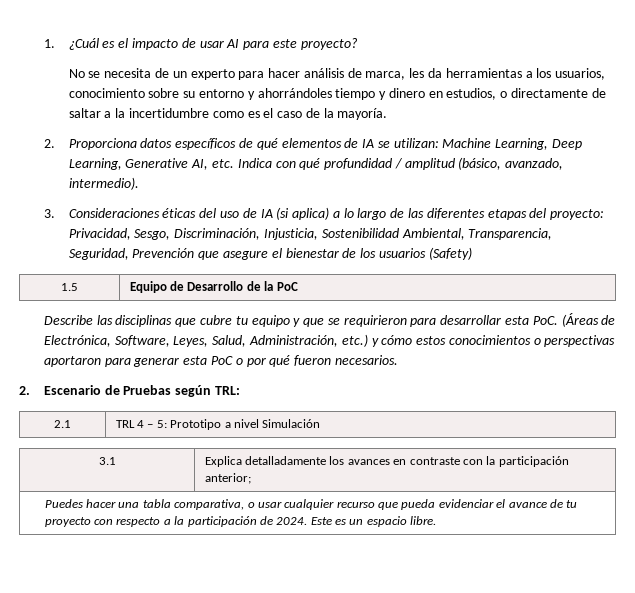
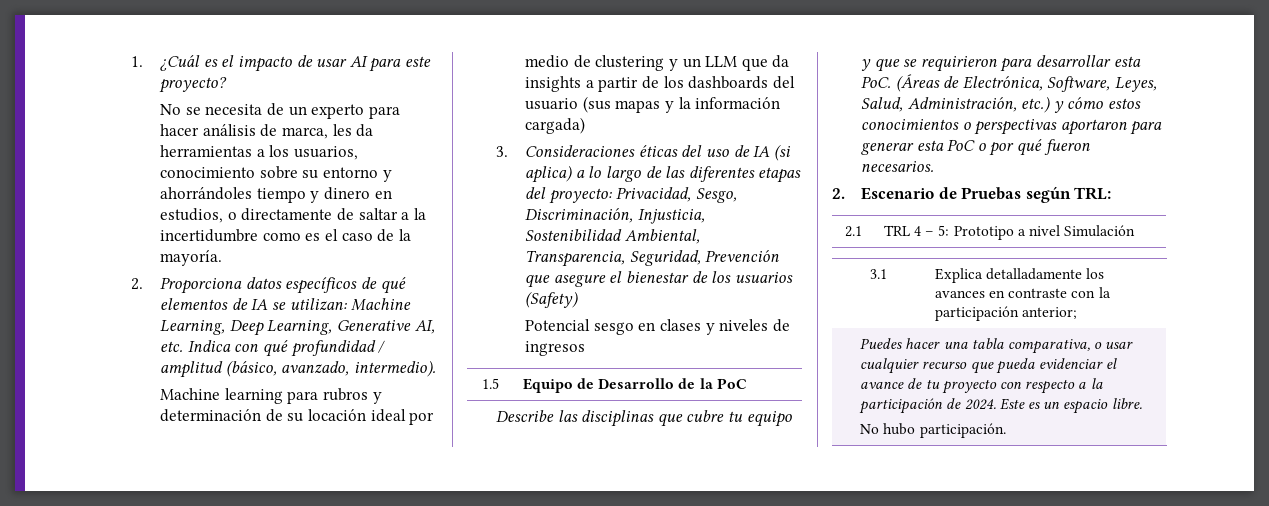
+ Machine learning para rubros y determinación de su locación ideal por medio de clustering y un LLM que da insights a partir de los dashboards del usuario (sus mapas y la información cargada)
+ Potencial sesgo en clases y niveles de ingresos
  Puedes hacer una tabla comparativa, o usar cualquier recurso que pueda evidenciar el avance de tu proyecto con respecto a la participación de 2024. Este es un espacio libre.
+ No hubo participación.

